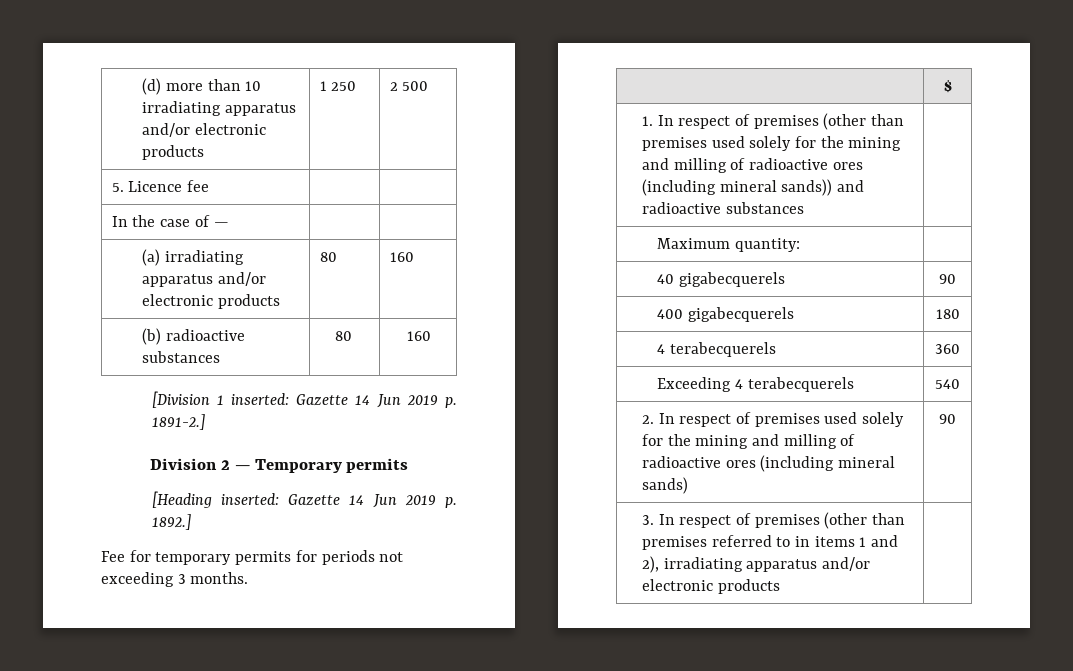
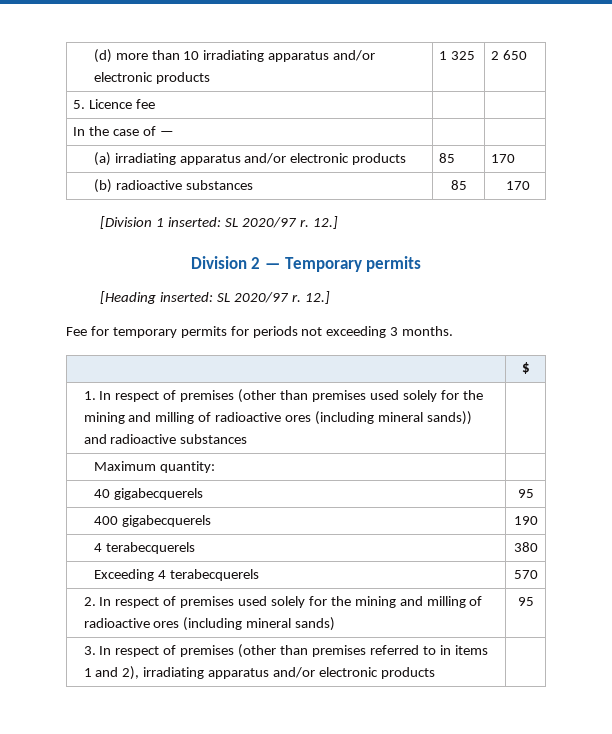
- (d) more than 10 irradiating apparatus and/or electronic products | 1 250 | 2 500
+ (d) more than 10 irradiating apparatus and/or electronic products | 1 325 | 2 650
- (a) irradiating apparatus and/or electronic products | 80 | 160
+ (a) irradiating apparatus and/or electronic products | 85 | 170
- (b) radioactive substances | 80 | 160
+ (b) radioactive substances | 85 | 170
- [Division 1 inserted: Gazette 14 Jun 2019 p. 1891-2.]
+ [Division 1 inserted: SL 2020/97 r. 12.]
- [Heading inserted: Gazette 14 Jun 2019 p. 1892.]
+ [Heading inserted: SL 2020/97 r. 12.]
- 40 gigabecquerels | 90
+ 40 gigabecquerels | 95
- 400 gigabecquerels | 180
- 4 terabecquerels | 360
+ 400 gigabecquerels | 190
+ 4 terabecquerels | 380
- Exceeding 4 terabecquerels | 540
+ Exceeding 4 terabecquerels | 570
- 2. In respect of premises used solely for the mining and milling of radioactive ores (including mineral sands) | 90
+ 2. In respect of premises used solely for the mining and milling of radioactive ores (including mineral sands) | 95

